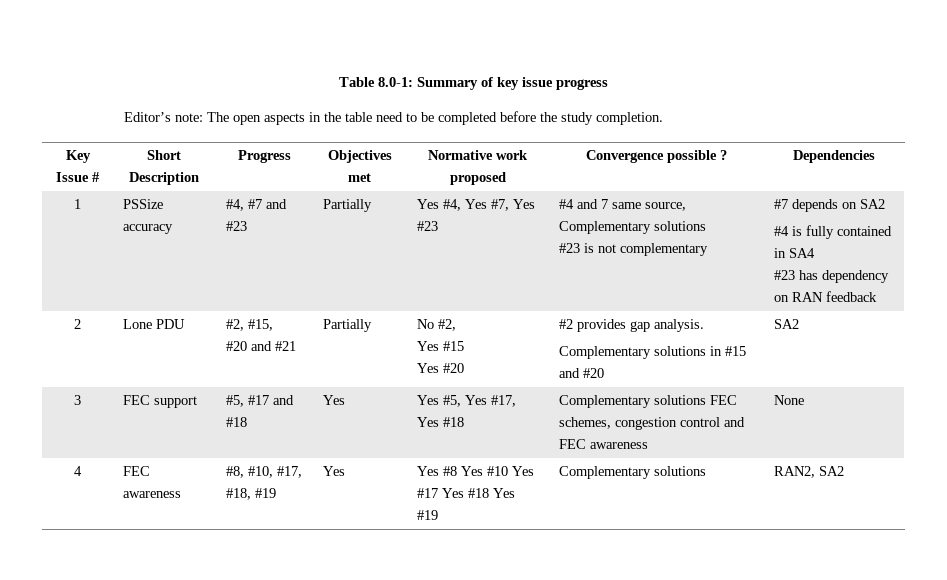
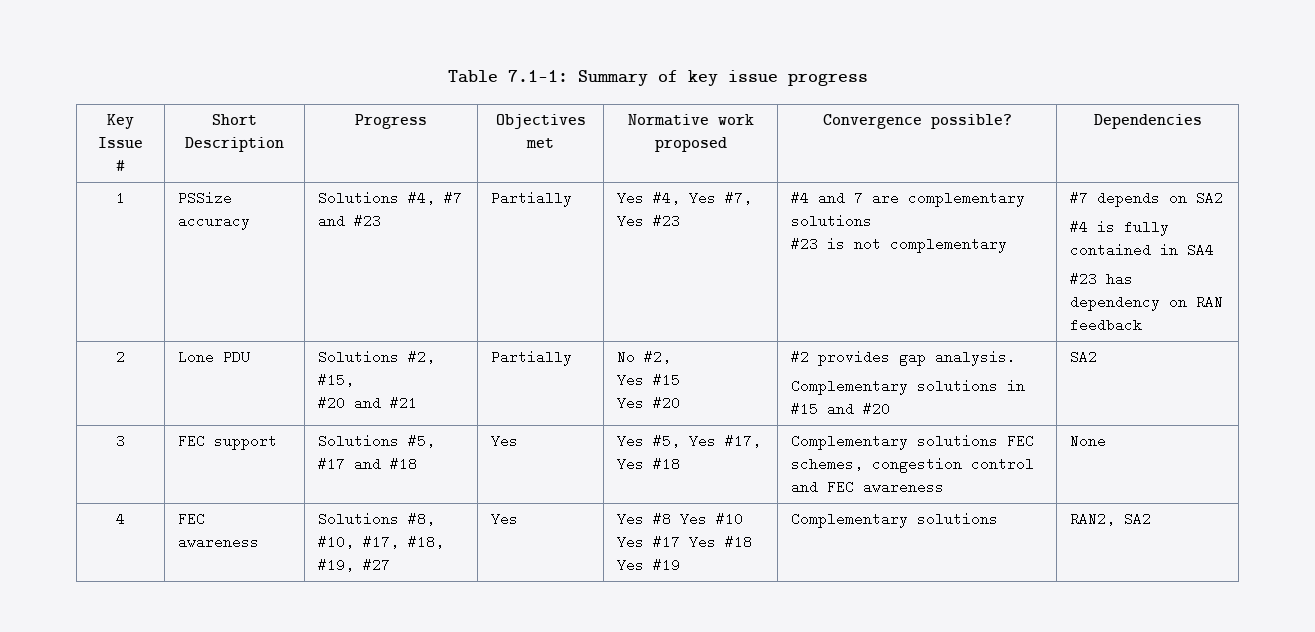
- Table 8.0-1: Summary of key issue progress
+ Table 7.1-1: Summary of key issue progress
- Editor’s note: The open aspects in the table need to be completed before the study completion.
- Key Issue # | Short Description | Progress | Objectives met | Normative work proposed | Convergence possible ? | Dependencies
+ Key Issue # | Short Description | Progress | Objectives met | Normative work proposed | Convergence possible? | Dependencies
- #4, #7 and #23
+ Solutions #4, #7 and #23
- #4 and 7 same source, Complementary solutions
+ #4 and 7 are complementary solutions
- 2 | Lone PDU | #2, #15,
+ 2 | Lone PDU | Solutions #2, #15,
- 3 | FEC support | #5, #17 and #18 | Yes | Yes #5, Yes #17, Yes #18 | Complementary solutions FEC schemes, congestion control and FEC awareness | None
+ 3 | FEC support | Solutions #5, #17 and #18 | Yes | Yes #5, Yes #17, Yes #18 | Complementary solutions FEC schemes, congestion control and FEC awareness | None
- 4 | FEC awareness | #8, #10, #17, #18, #19 | Yes | Yes #8 Yes #10 Yes #17 Yes #18 Yes #19 | Complementary solutions | RAN2, SA2
+ 4 | FEC awareness | Solutions #8, #10, #17, #18, #19, #27 | Yes | Yes #8 Yes #10 Yes #17 Yes #18 Yes #19 | Complementary solutions | RAN2, SA2

